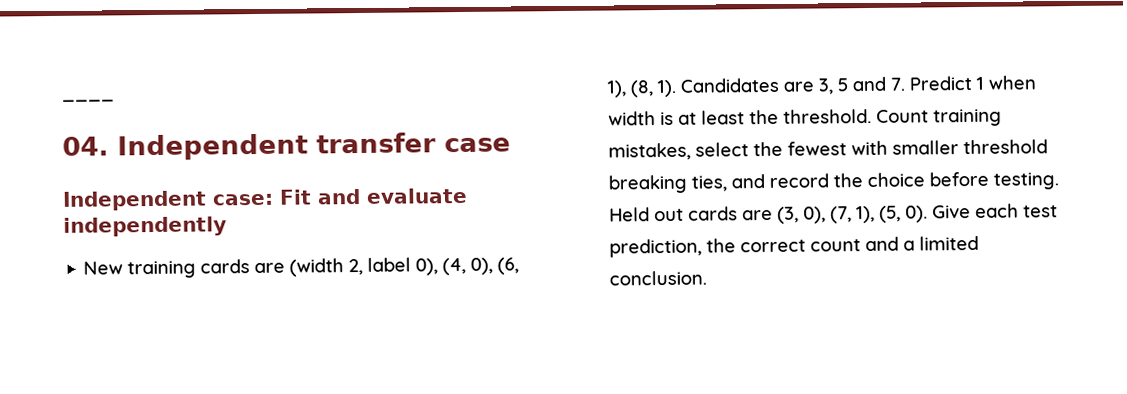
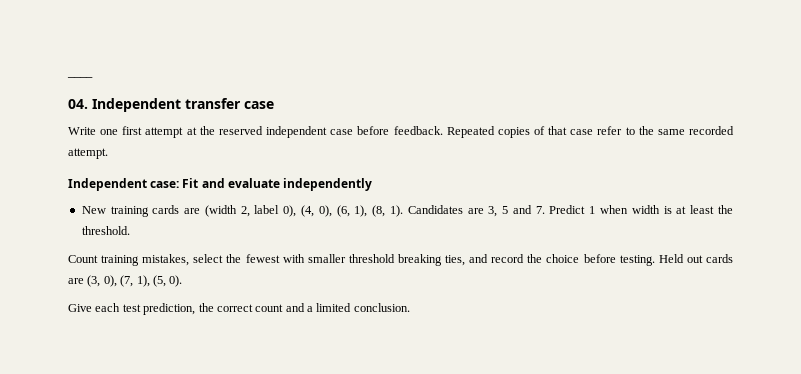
+ Write one first attempt at the reserved independent case before feedback. Repeated copies of that case refer to the same recorded attempt.
- Candidates are 3, 5 and 7. Predict 1 when width is at least the threshold. Count training mistakes, select the fewest with smaller threshold breaking ties, and record the choice before testing.
+ Candidates are 3, 5 and 7. Predict 1 when width is at least the threshold.
+ Count training mistakes, select the fewest with smaller threshold breaking ties, and record the choice before testing.
- Held out cards are (3, 0), (7, 1), (5, 0). Give each test prediction, the correct count and a limited conclusion.
+ Held out cards are (3, 0), (7, 1), (5, 0).
+ Give each test prediction, the correct count and a limited conclusion.

